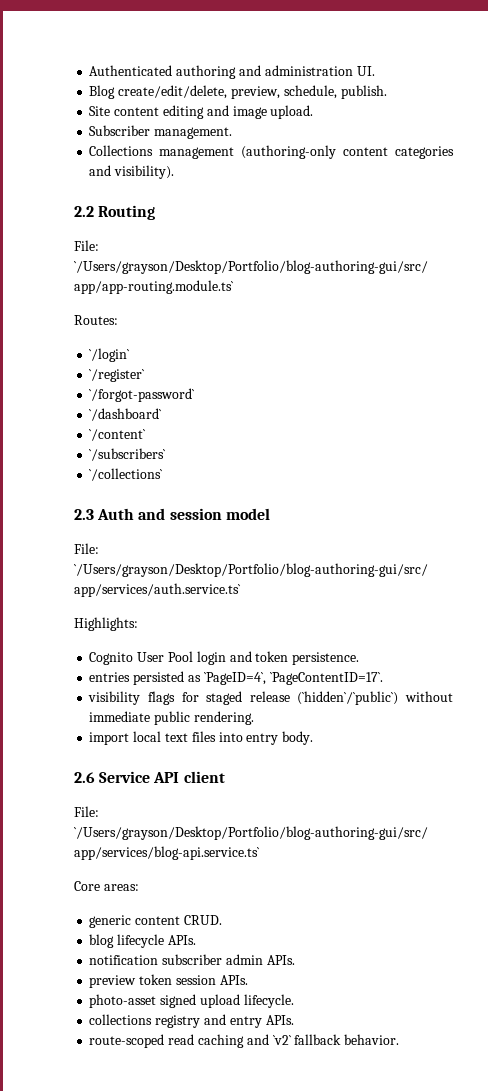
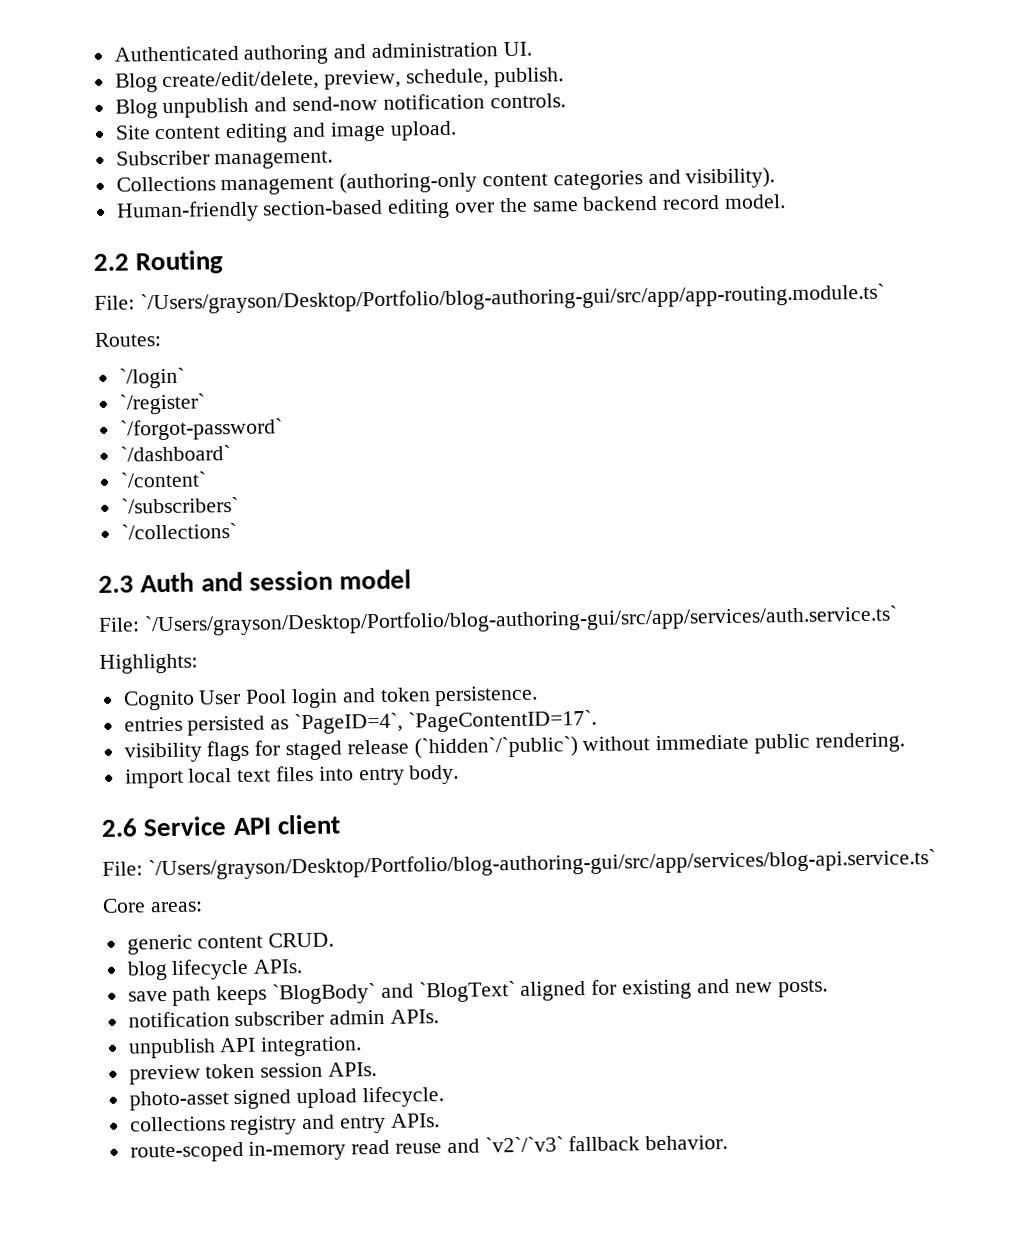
+ Blog unpublish and send-now notification controls.
+ Human-friendly section-based editing over the same backend record model.
+ save path keeps `BlogBody` and `BlogText` aligned for existing and new posts.
+ unpublish API integration.
- route-scoped read caching and `v2` fallback behavior.
+ route-scoped in-memory read reuse and `v2`/`v3` fallback behavior.

